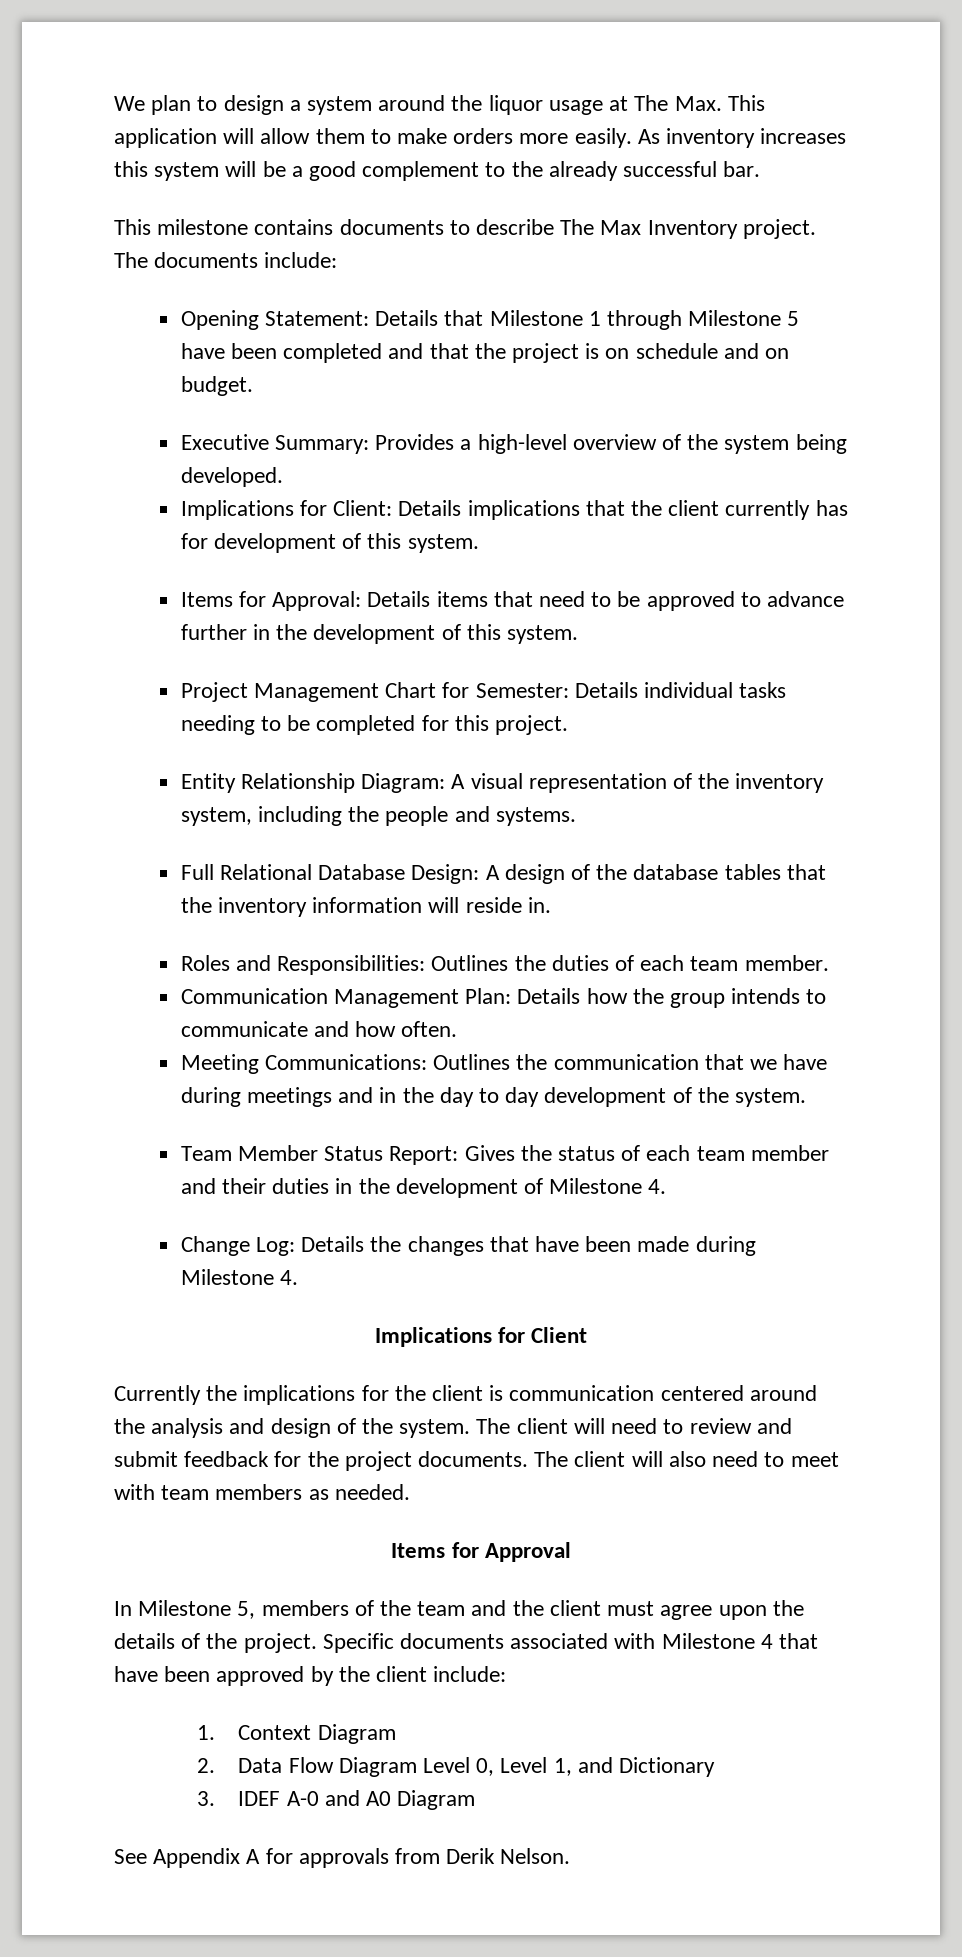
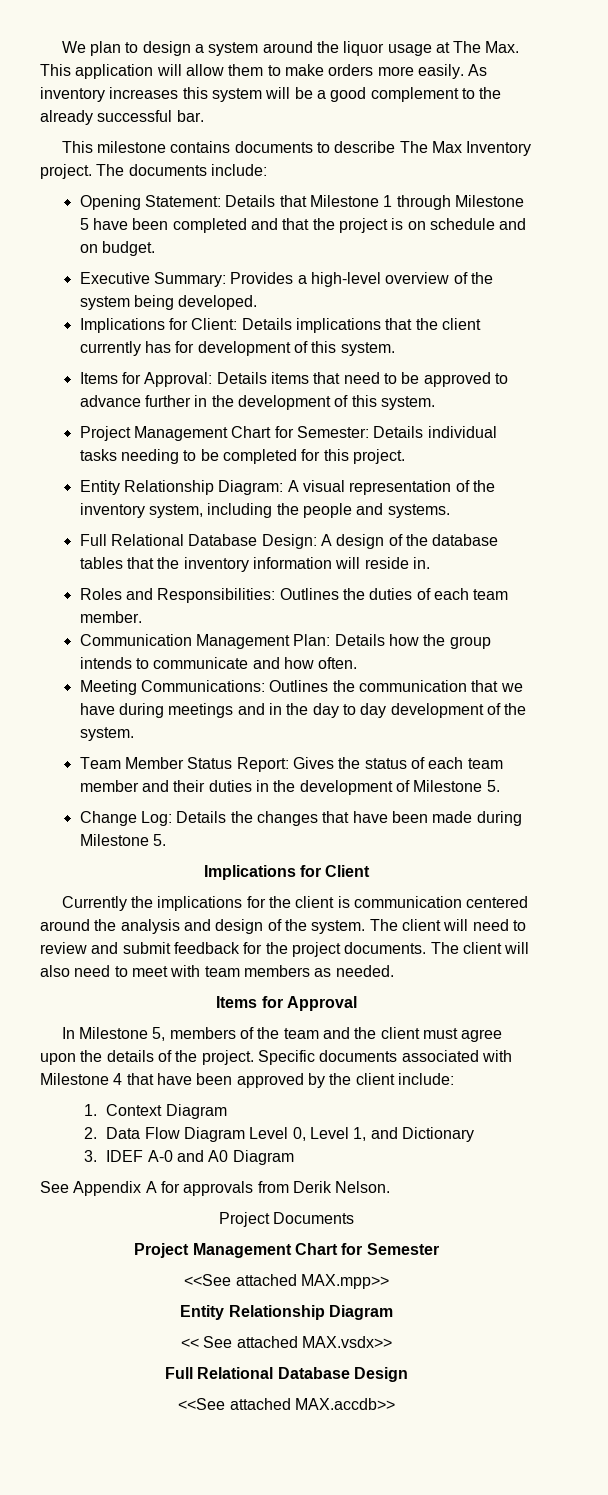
- Team Member Status Report: Gives the status of each team member and their duties in the development of Milestone 4.
+ Team Member Status Report: Gives the status of each team member and their duties in the development of Milestone 5.
- Change Log: Details the changes that have been made during Milestone 4.
+ Change Log: Details the changes that have been made during Milestone 5.
+ Project Documents
+ Project Management Chart for Semester
+ <<See attached MAX.mpp>>
+ Entity Relationship Diagram
+ << See attached MAX.vsdx>>
+ Full Relational Database Design
+ <<See attached MAX.accdb>>

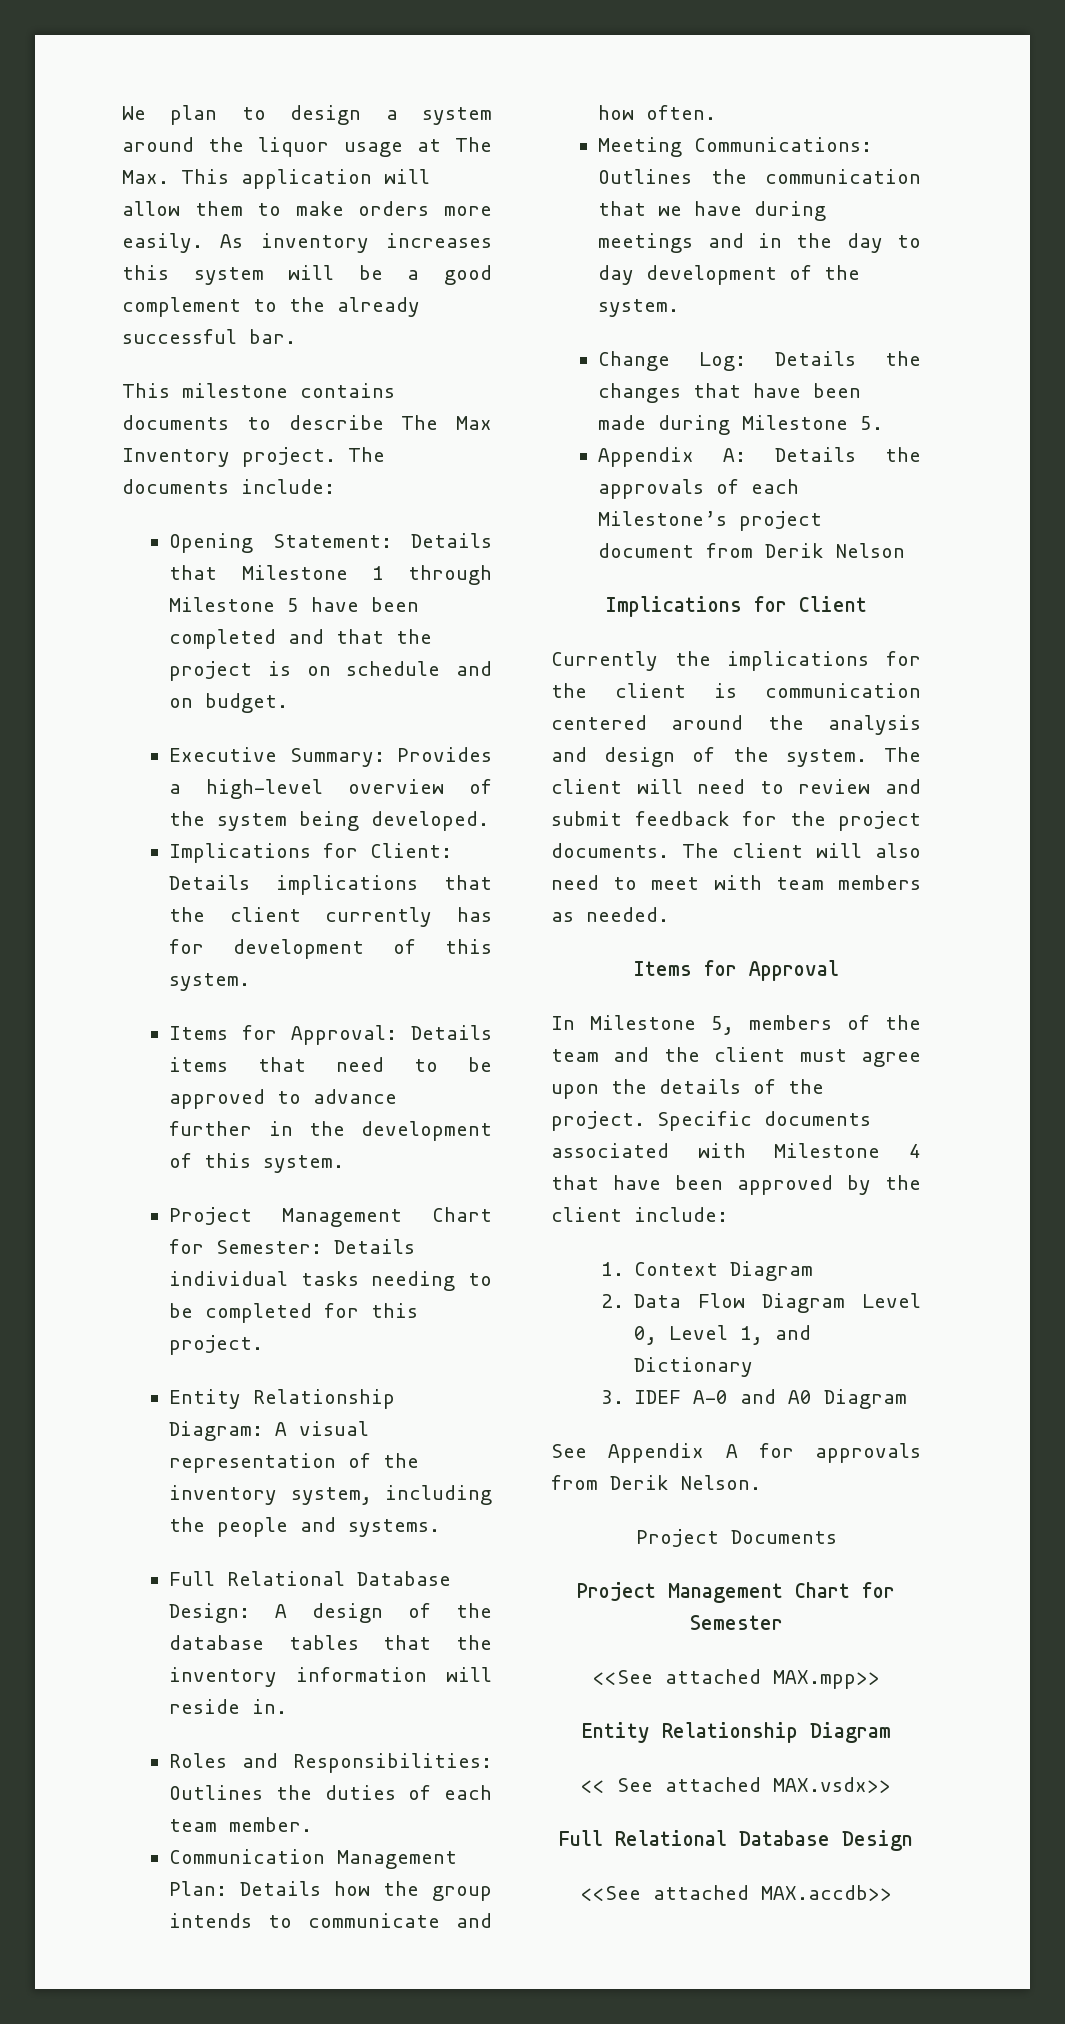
- Team Member Status Report: Gives the status of each team member and their duties in the development of Milestone 5.
+ Appendix A: Details the approvals of each Milestone’s project document from Derik Nelson

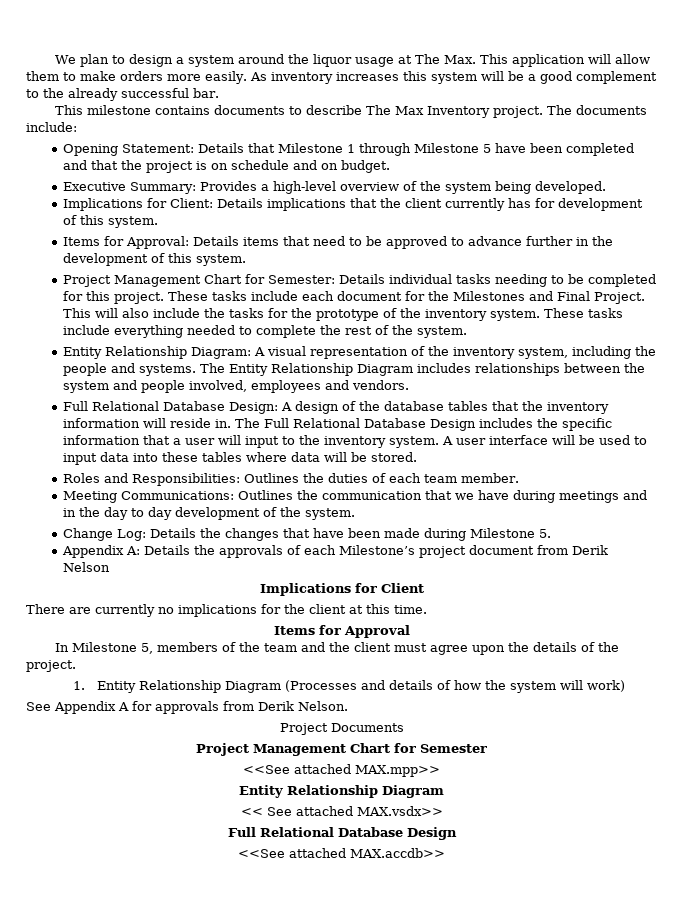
+ These tasks include each document for the Milestones and Final Project. This will also include the tasks for the prototype of the inventory system. These tasks include everything needed to complete the rest of the system.
+ The Entity Relationship Diagram includes relationships between the system and people involved, employees and vendors.
+ The Full Relational Database Design includes the specific information that a user will input to the inventory system. A user interface will be used to input data into these tables where data will be stored.
- Communication Management Plan: Details how the group intends to communicate and how often.
- Currently the implications for the client is communication centered around the analysis and design of the system. The client will need to review and submit feedback for the project documents. The client will also need to meet with team members as needed.
+ There are currently no implications for the client at this time.
- Specific documents associated with Milestone 4 that have been approved by the client include:
- 1. Context Diagram
- 2. Data Flow Diagram Level 0, Level 1, and Dictionary
- 3. IDEF A-0 and A0 Diagram
+ 1. Entity Relationship Diagram (Processes and details of how the system will work)

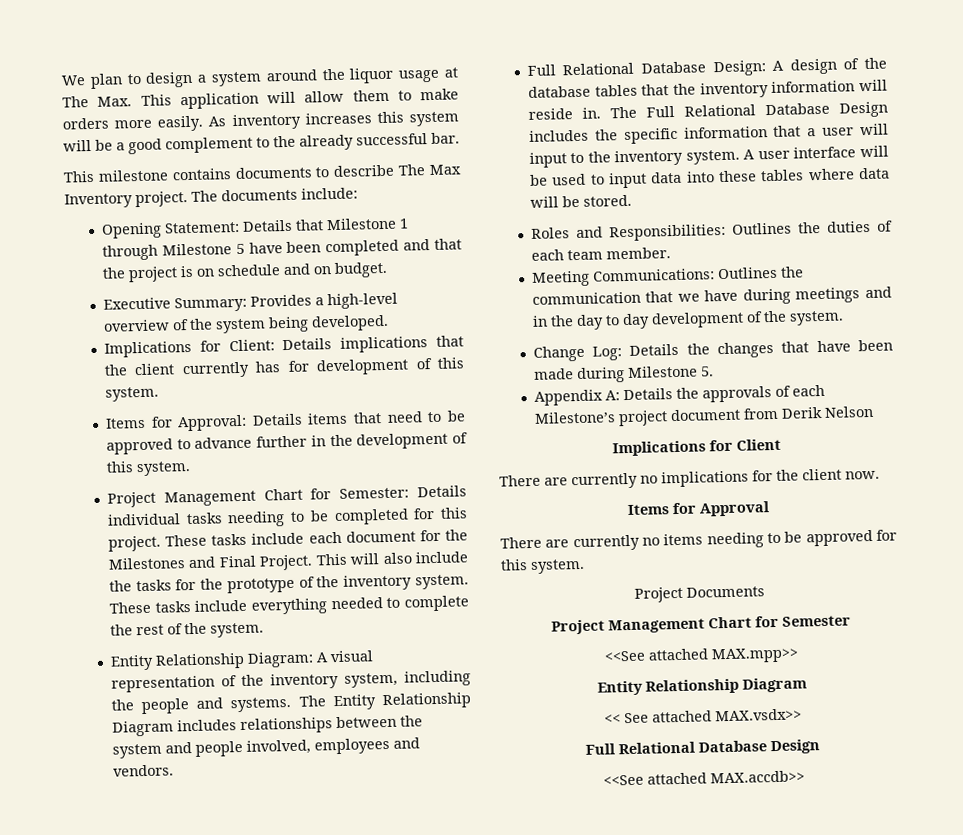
- There are currently no implications for the client at this time.
+ There are currently no implications for the client now.
- In Milestone 5, members of the team and the client must agree upon the details of the project.
- 1. Entity Relationship Diagram (Processes and details of how the system will work)
- See Appendix A for approvals from Derik Nelson.
+ There are currently no items needing to be approved for this system.

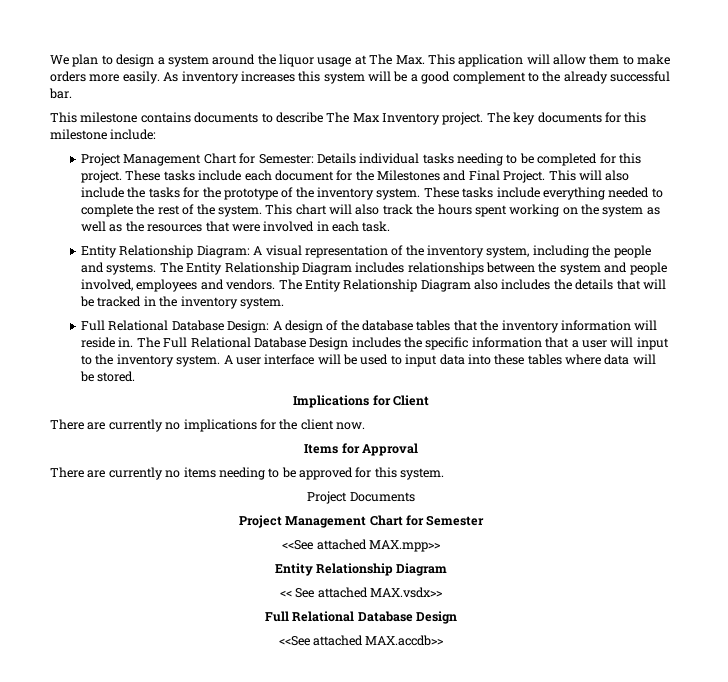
- The documents include:
- Opening Statement: Details that Milestone 1 through Milestone 5 have been completed and that the project is on schedule and on budget.
- Executive Summary: Provides a high-level overview of the system being developed.
- Implications for Client: Details implications that the client currently has for development of this system.
- Items for Approval: Details items that need to be approved to advance further in the development of this system.
+ The key documents for this milestone include:
+ This chart will also track the hours spent working on the system as well as the resources that were involved in each task.
+ The Entity Relationship Diagram also includes the details that will be tracked in the inventory system.
- Roles and Responsibilities: Outlines the duties of each team member.
- Meeting Communications: Outlines the communication that we have during meetings and in the day to day development of the system.
- Change Log: Details the changes that have been made during Milestone 5.
- Appendix A: Details the approvals of each Milestone’s project document from Derik Nelson

